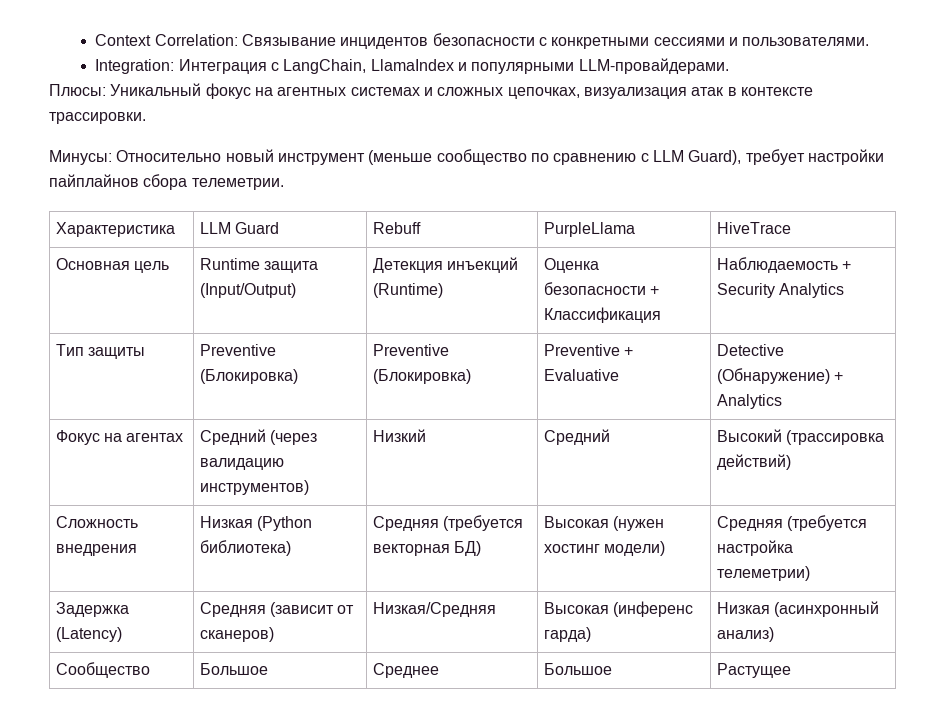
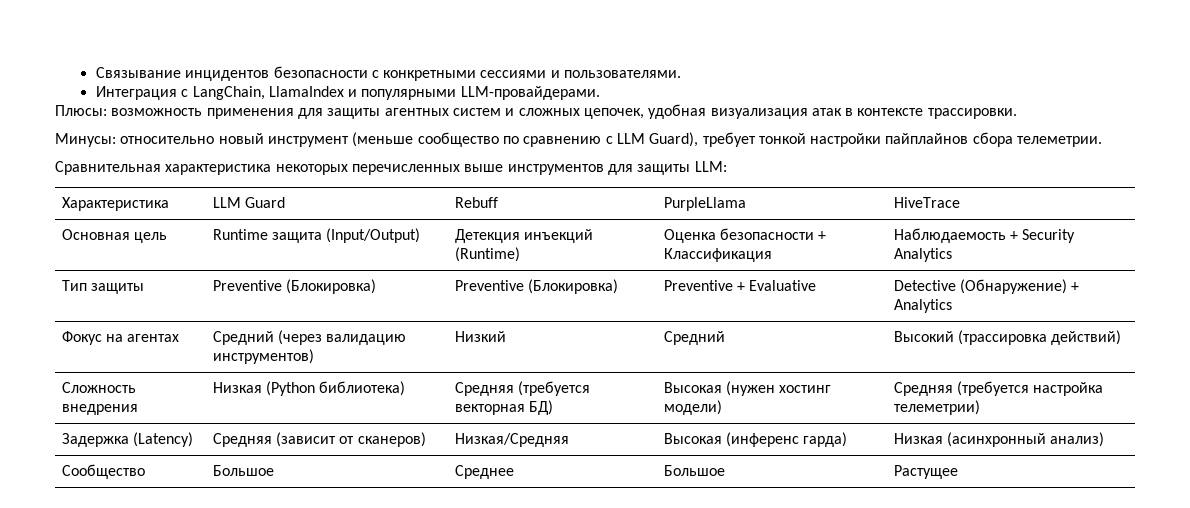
- Context Correlation: Связывание инцидентов безопасности с конкретными сессиями и пользователями.
+ Связывание инцидентов безопасности с конкретными сессиями и пользователями.
- Integration: Интеграция с LangChain, LlamaIndex и популярными LLM-провайдерами.
+ Интеграция с LangChain, LlamaIndex и популярными LLM-провайдерами.
- Плюсы: Уникальный фокус на агентных системах и сложных цепочках, визуализация атак в контексте трассировки.
+ Плюсы: возможность применения для защиты агентных систем и сложных цепочек, удобная визуализация атак в контексте трассировки.
- Минусы: Относительно новый инструмент (меньше сообщество по сравнению с LLM Guard), требует настройки пайплайнов сбора телеметрии.
+ Минусы: относительно новый инструмент (меньше сообщество по сравнению с LLM Guard), требует тонкой настройки пайплайнов сбора телеметрии.
+ Сравнительная характеристика некоторых перечисленных выше инструментов для защиты LLM:

